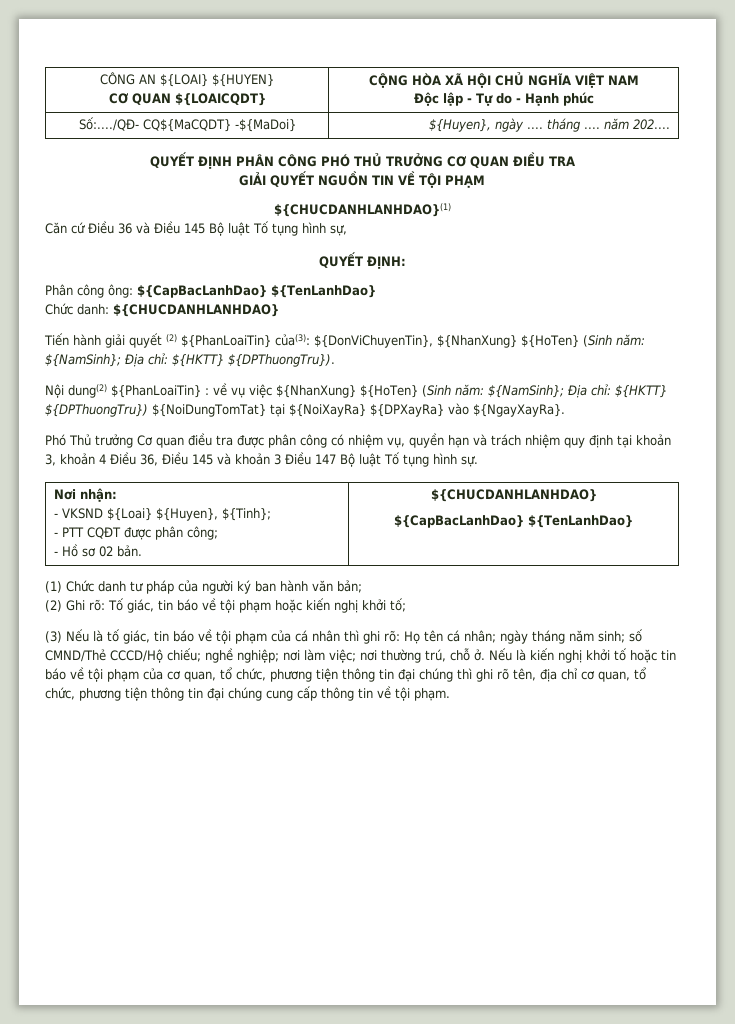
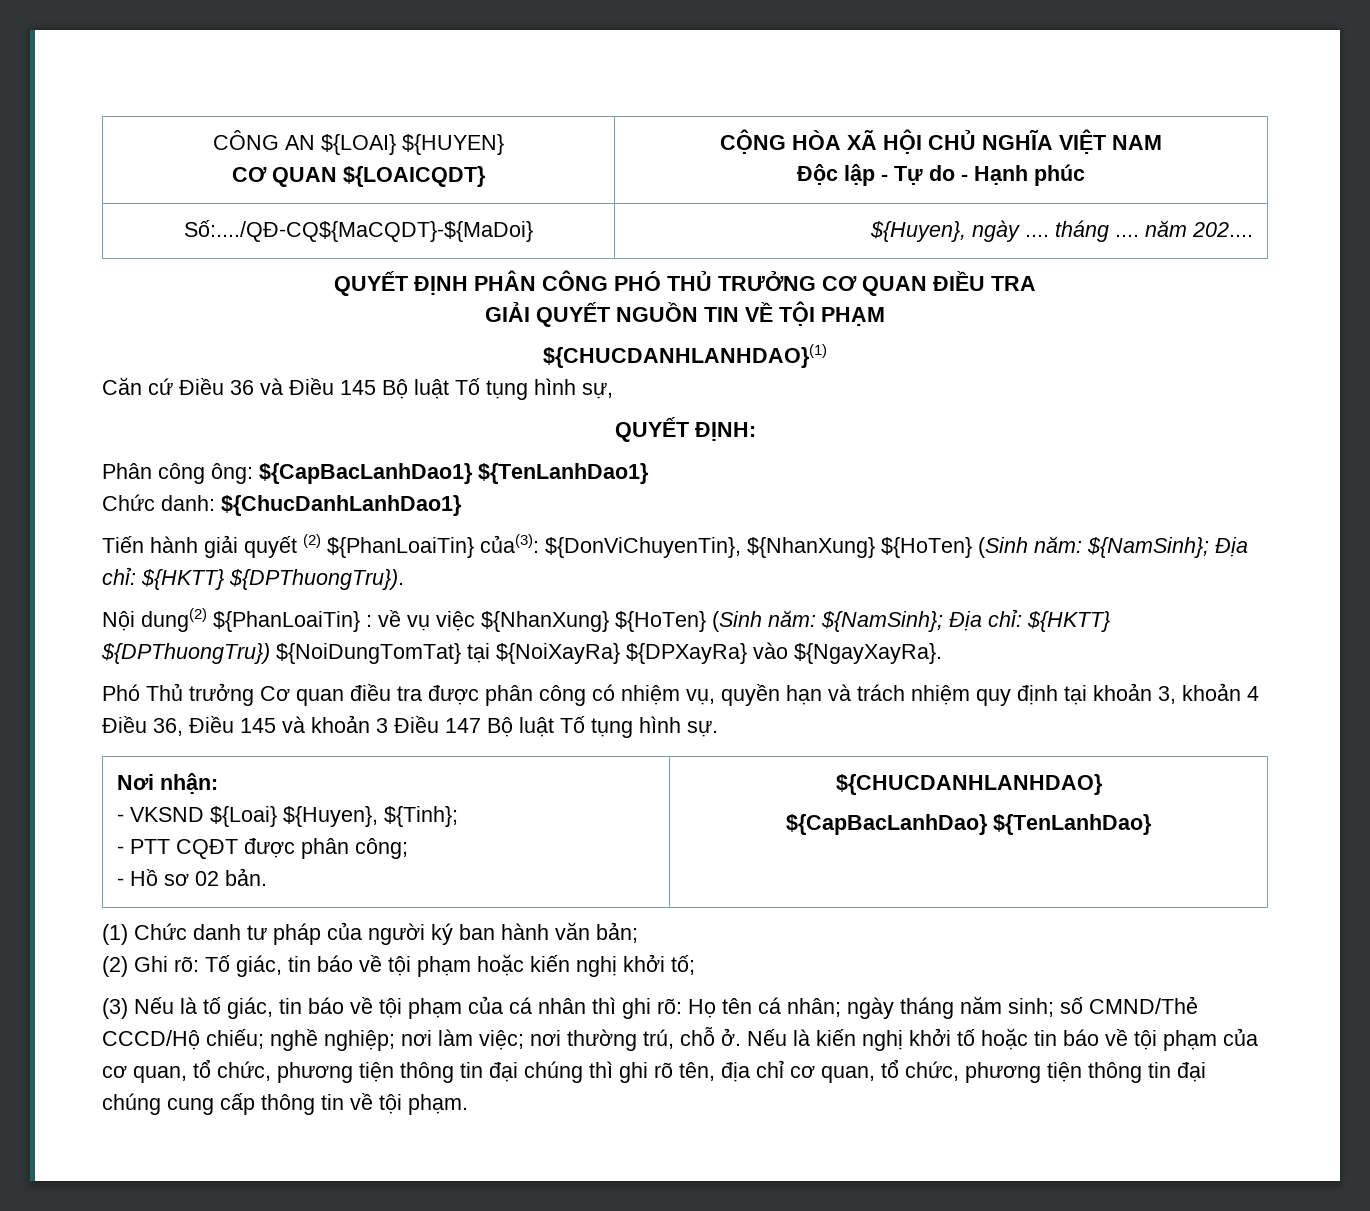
- Số:..../QĐ- CQ${MaCQDT} -${MaDoi} | ${Huyen}, ngày .... tháng .... năm 202....
+ Số:..../QĐ-CQ${MaCQDT}-${MaDoi} | ${Huyen}, ngày .... tháng .... năm 202....
- Phân công ông: ${CapBacLanhDao} ${TenLanhDao}
+ Phân công ông: ${CapBacLanhDao1} ${TenLanhDao1}
- Chức danh: ${CHUCDANHLANHDAO}
+ Chức danh: ${ChucDanhLanhDao1}

